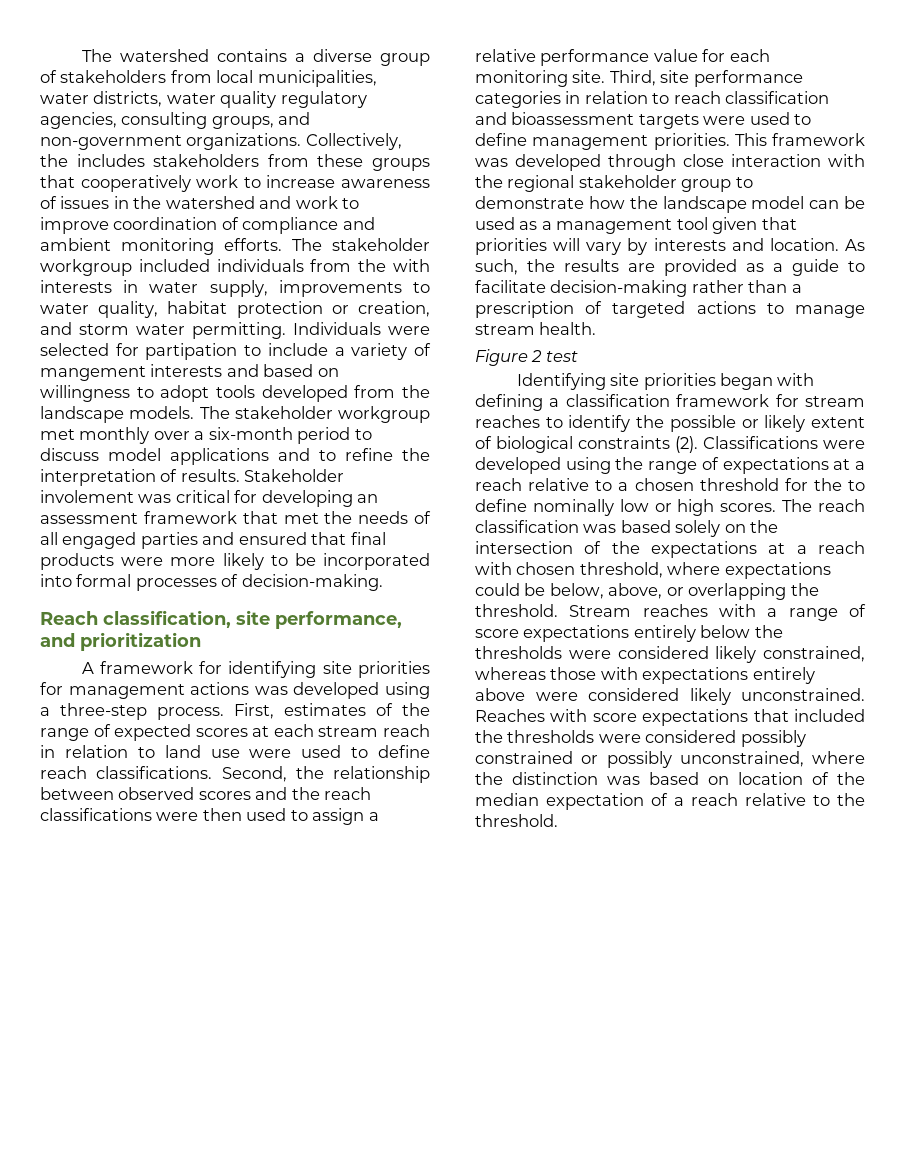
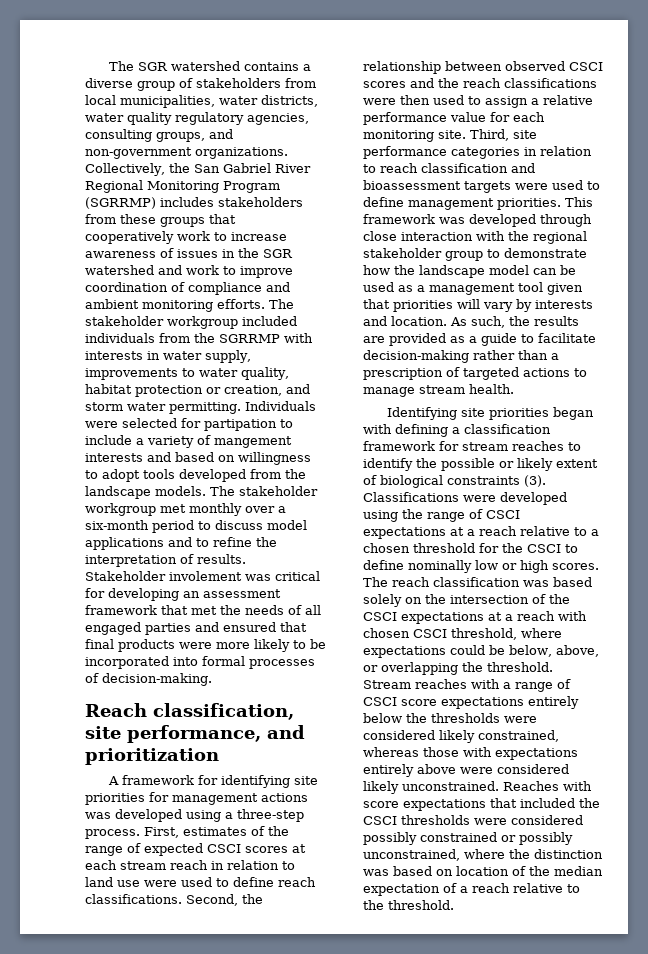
- The watershed contains a diverse group of stakeholders from local municipalities, water districts, water quality regulatory agencies, consulting groups, and non-government organizations.
+ The SGR watershed contains a diverse group of stakeholders from local municipalities, water districts, water quality regulatory agencies, consulting groups, and non-government organizations.
- Collectively, the includes stakeholders from these groups that cooperatively work to increase awareness of issues in the watershed and work to improve coordination of compliance and ambient monitoring efforts.
+ Collectively, the San Gabriel River Regional Monitoring Program (SGRRMP) includes stakeholders from these groups that cooperatively work to increase awareness of issues in the SGR watershed and work to improve coordination of compliance and ambient monitoring efforts.
- The stakeholder workgroup included individuals from the with interests in water supply, improvements to water quality, habitat protection or creation, and storm water permitting.
+ The stakeholder workgroup included individuals from the SGRRMP with interests in water supply, improvements to water quality, habitat protection or creation, and storm water permitting.
- First, estimates of the range of expected scores at each stream reach in relation to land use were used to define reach classifications.
+ First, estimates of the range of expected CSCI scores at each stream reach in relation to land use were used to define reach classifications.
- Second, the relationship between observed scores and the reach classifications were then used to assign a relative performance value for each monitoring site.
+ Second, the relationship between observed CSCI scores and the reach classifications were then used to assign a relative performance value for each monitoring site.
- Figure 2 test
- Identifying site priorities began with defining a classification framework for stream reaches to identify the possible or likely extent of biological constraints (2).
+ Identifying site priorities began with defining a classification framework for stream reaches to identify the possible or likely extent of biological constraints (3).
- Classifications were developed using the range of expectations at a reach relative to a chosen threshold for the to define nominally low or high scores.
+ Classifications were developed using the range of CSCI expectations at a reach relative to a chosen threshold for the CSCI to define nominally low or high scores.
- The reach classification was based solely on the intersection of the expectations at a reach with chosen threshold, where expectations could be below, above, or overlapping the threshold.
+ The reach classification was based solely on the intersection of the CSCI expectations at a reach with chosen CSCI threshold, where expectations could be below, above, or overlapping the threshold.
- Stream reaches with a range of score expectations entirely below the thresholds were considered likely constrained, whereas those with expectations entirely above were considered likely unconstrained.
+ Stream reaches with a range of CSCI score expectations entirely below the thresholds were considered likely constrained, whereas those with expectations entirely above were considered likely unconstrained.
- Reaches with score expectations that included the thresholds were considered possibly constrained or possibly unconstrained, where the distinction was based on location of the median expectation of a reach relative to the threshold.
+ Reaches with score expectations that included the CSCI thresholds were considered possibly constrained or possibly unconstrained, where the distinction was based on location of the median expectation of a reach relative to the threshold.

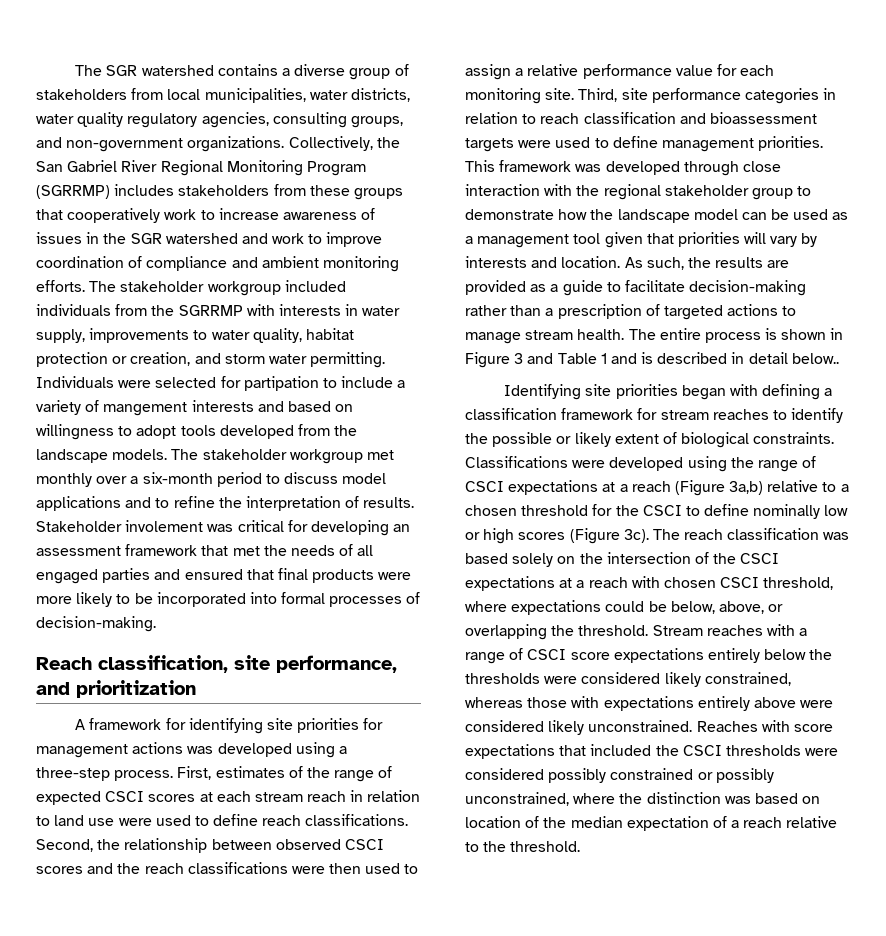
+ The entire process is shown in Figure 3 and Table 1 and is described in detail below..
- Identifying site priorities began with defining a classification framework for stream reaches to identify the possible or likely extent of biological constraints (3).
+ Identifying site priorities began with defining a classification framework for stream reaches to identify the possible or likely extent of biological constraints.
- Classifications were developed using the range of CSCI expectations at a reach relative to a chosen threshold for the CSCI to define nominally low or high scores.
+ Classifications were developed using the range of CSCI expectations at a reach (Figure 3a,b) relative to a chosen threshold for the CSCI to define nominally low or high scores (Figure 3c).

